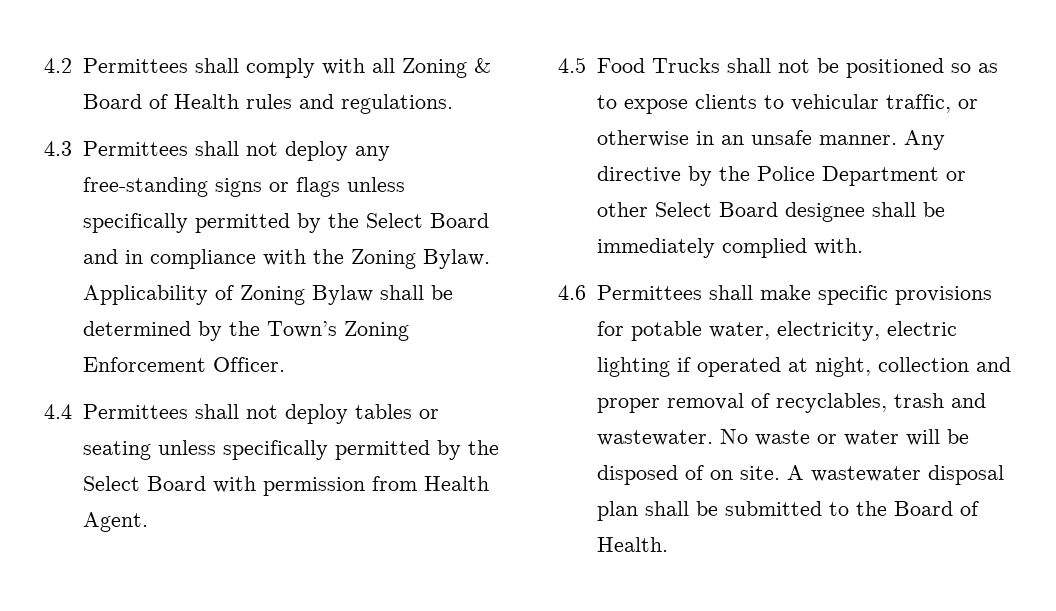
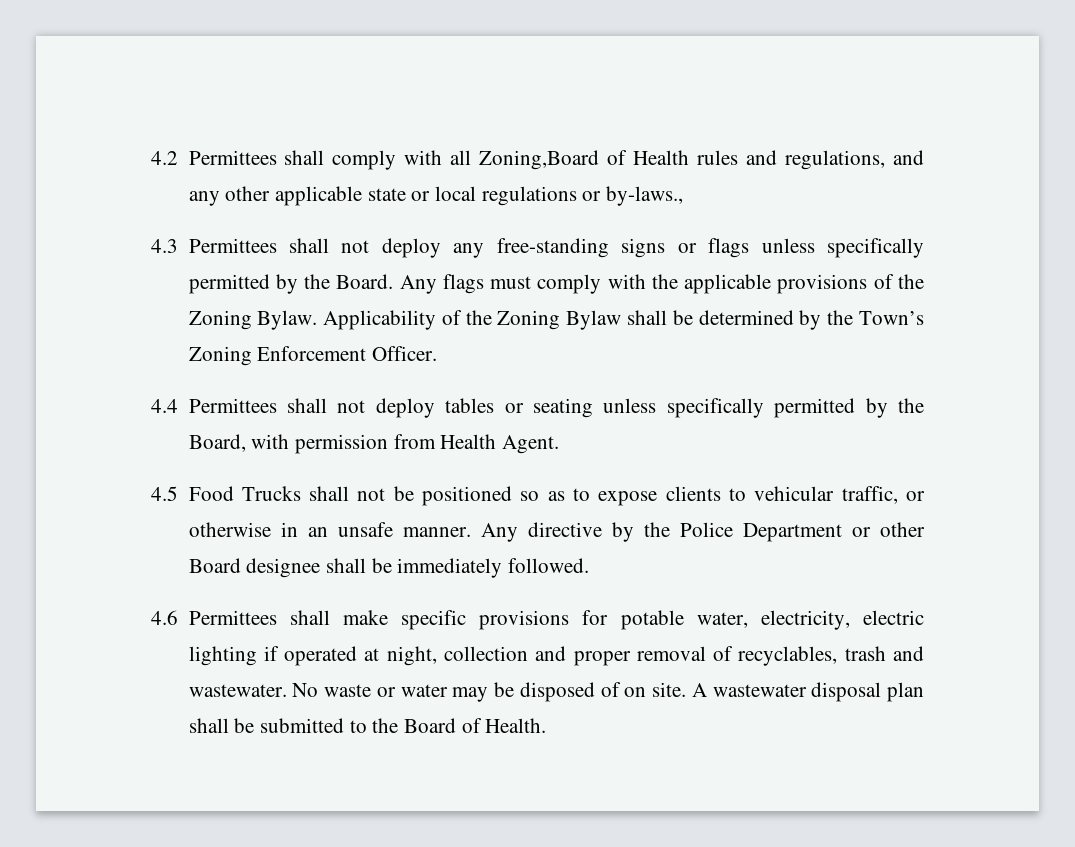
- 4.2 Permittees shall comply with all Zoning & Board of Health rules and regulations.
+ 4.2 Permittees shall comply with all Zoning,Board of Health rules and regulations, and any other applicable state or local regulations or by-laws.,
- 4.3 Permittees shall not deploy any free-standing signs or flags unless specifically permitted by the Select Board and in compliance with the Zoning Bylaw.
+ 4.3 Permittees shall not deploy any free-standing signs or flags unless specifically permitted by the Board. Any flags must comply with the applicable provisions of the Zoning Bylaw.
- Applicability of Zoning Bylaw shall be determined by the Town’s Zoning Enforcement Officer.
+ Applicability of the Zoning Bylaw shall be determined by the Town’s Zoning Enforcement Officer.
- 4.4 Permittees shall not deploy tables or seating unless specifically permitted by the Select Board with permission from Health Agent.
+ 4.4 Permittees shall not deploy tables or seating unless specifically permitted by the Board, with permission from Health Agent.
- Any directive by the Police Department or other Select Board designee shall be immediately complied with.
+ Any directive by the Police Department or other Board designee shall be immediately followed.
- No waste or water will be disposed of on site.
+ No waste or water may be disposed of on site.

